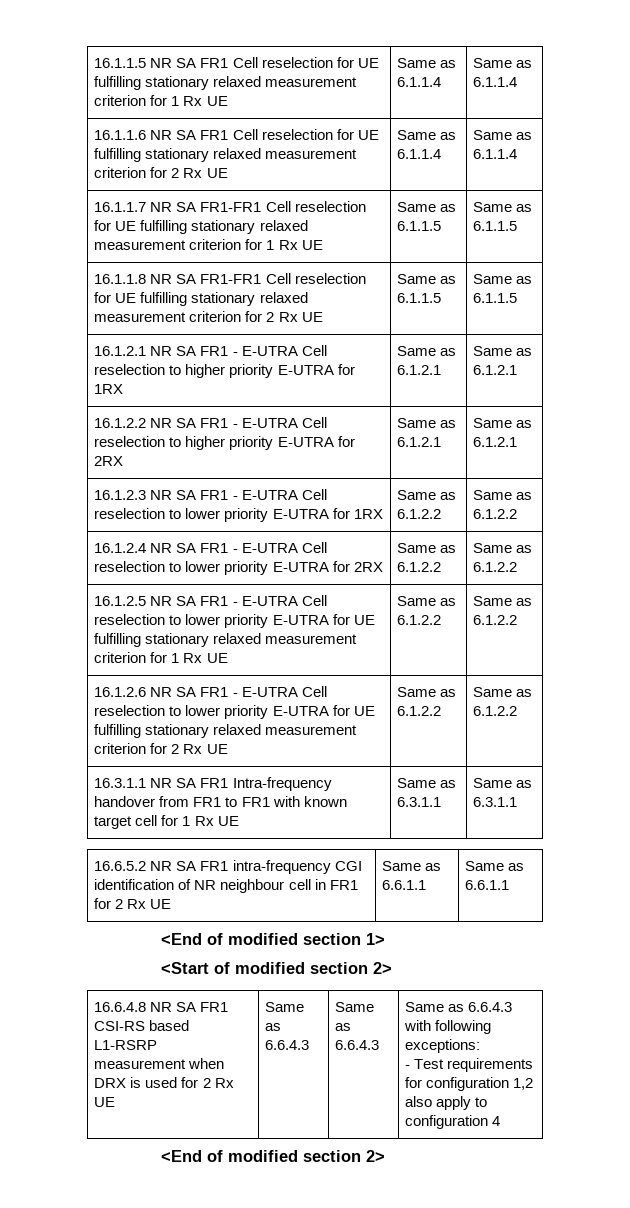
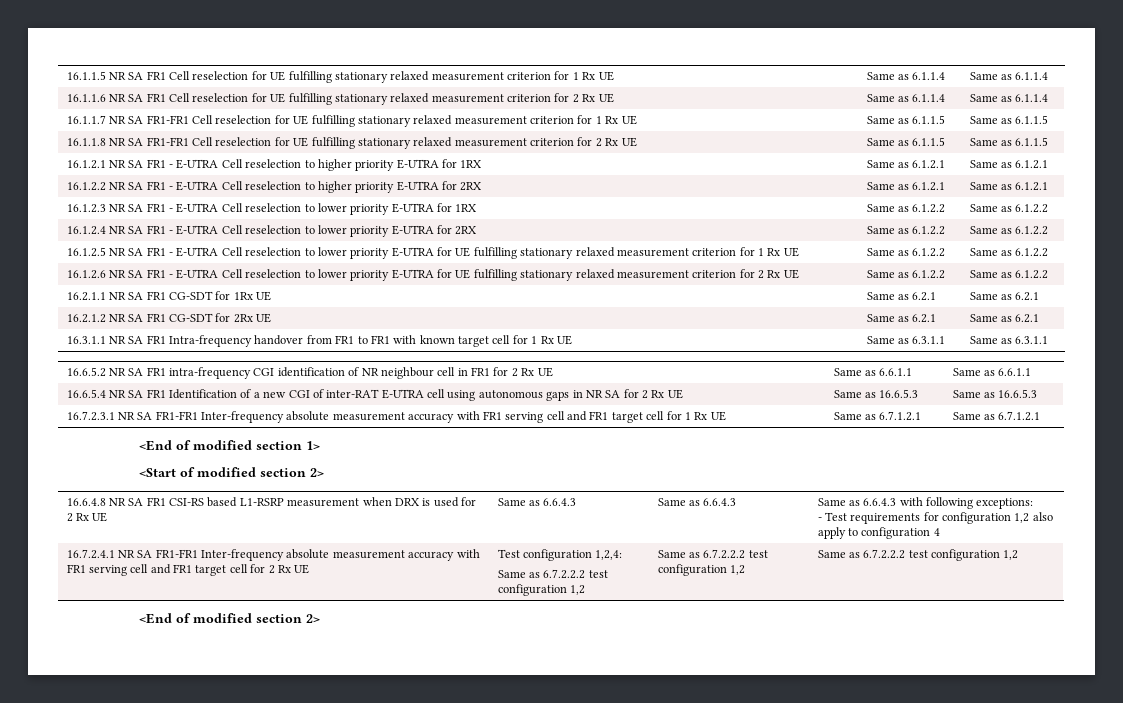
+ 16.2.1.1 NR SA FR1 CG-SDT for 1Rx UE | Same as 6.2.1 | Same as 6.2.1
+ 16.2.1.2 NR SA FR1 CG-SDT for 2Rx UE | Same as 6.2.1 | Same as 6.2.1
+ 16.6.5.4 NR SA FR1 Identification of a new CGI of inter-RAT E-UTRA cell using autonomous gaps in NR SA for 2 Rx UE | Same as 16.6.5.3 | Same as 16.6.5.3
+ 16.7.2.3.1 NR SA FR1-FR1 Inter-frequency absolute measurement accuracy with FR1 serving cell and FR1 target cell for 1 Rx UE | Same as 6.7.1.2.1 | Same as 6.7.1.2.1
+ 16.7.2.4.1 NR SA FR1-FR1 Inter-frequency absolute measurement accuracy with FR1 serving cell and FR1 target cell for 2 Rx UE | Test configuration 1,2,4:
+ Same as 6.7.2.2.2 test configuration 1,2 | Same as 6.7.2.2.2 test configuration 1,2 | Same as 6.7.2.2.2 test configuration 1,2

